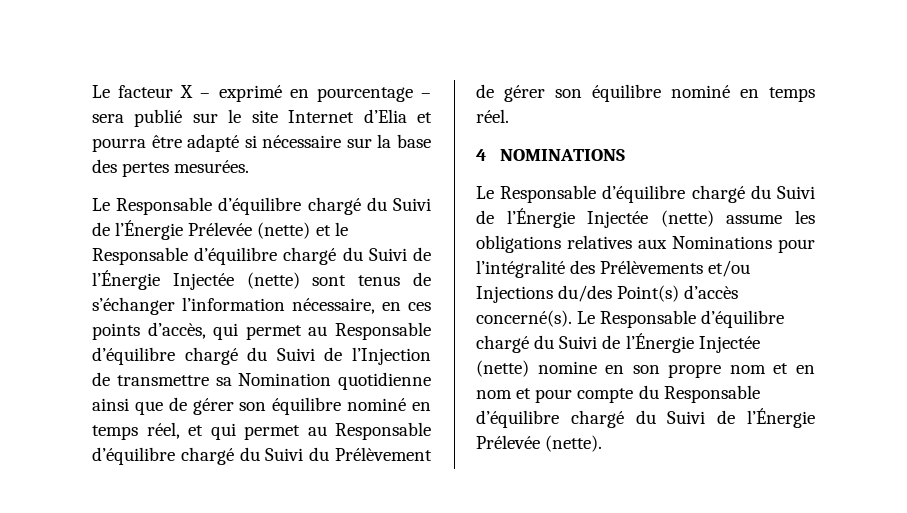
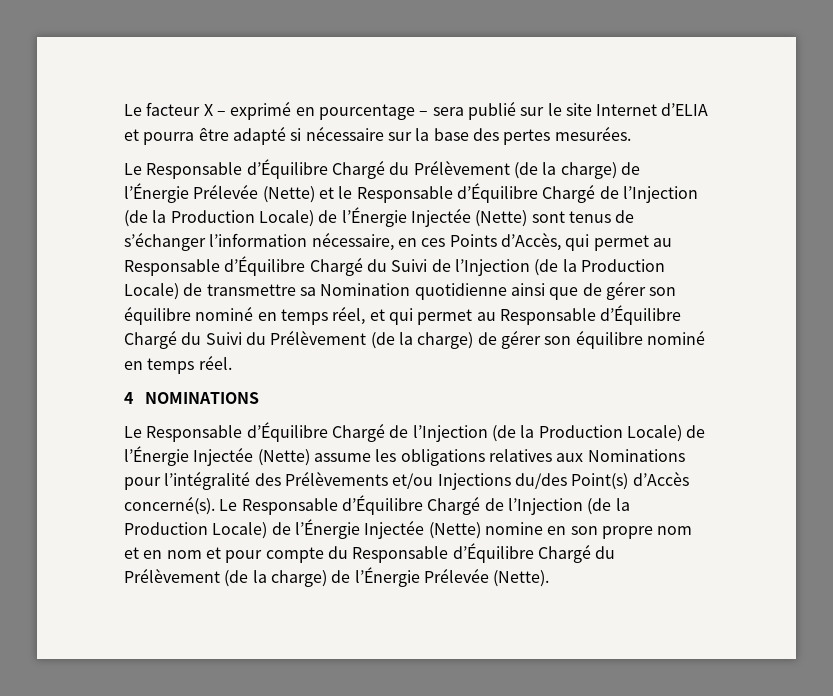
- Le facteur X – exprimé en pourcentage – sera publié sur le site Internet d’Elia et pourra être adapté si nécessaire sur la base des pertes mesurées.
+ Le facteur X – exprimé en pourcentage – sera publié sur le site Internet d’ELIA et pourra être adapté si nécessaire sur la base des pertes mesurées.
- Le Responsable d’équilibre chargé du Suivi de l’Énergie Prélevée (nette) et le Responsable d’équilibre chargé du Suivi de l’Énergie Injectée (nette) sont tenus de s’échanger l’information nécessaire, en ces points d’accès, qui permet au Responsable d’équilibre chargé du Suivi de l’Injection de transmettre sa Nomination quotidienne ainsi que de gérer son équilibre nominé en temps réel, et qui permet au Responsable d’équilibre chargé du Suivi du Prélèvement de gérer son équilibre nominé en temps réel.
+ Le Responsable d’Équilibre Chargé du Prélèvement (de la charge) de l’Énergie Prélevée (Nette) et le Responsable d’Équilibre Chargé de l’Injection (de la Production Locale) de l’Énergie Injectée (Nette) sont tenus de s’échanger l’information nécessaire, en ces Points d’Accès, qui permet au Responsable d’Équilibre Chargé du Suivi de l’Injection (de la Production Locale) de transmettre sa Nomination quotidienne ainsi que de gérer son équilibre nominé en temps réel, et qui permet au Responsable d’Équilibre Chargé du Suivi du Prélèvement (de la charge) de gérer son équilibre nominé en temps réel.
- Le Responsable d’équilibre chargé du Suivi de l’Énergie Injectée (nette) assume les obligations relatives aux Nominations pour l’intégralité des Prélèvements et/ou Injections du/des Point(s) d’accès concerné(s).
+ Le Responsable d’Équilibre Chargé de l’Injection (de la Production Locale) de l’Énergie Injectée (Nette) assume les obligations relatives aux Nominations pour l’intégralité des Prélèvements et/ou Injections du/des Point(s) d’Accès concerné(s).
- Le Responsable d’équilibre chargé du Suivi de l’Énergie Injectée (nette) nomine en son propre nom et en nom et pour compte du Responsable d’équilibre chargé du Suivi de l’Énergie Prélevée (nette).
+ Le Responsable d’Équilibre Chargé de l’Injection (de la Production Locale) de l’Énergie Injectée (Nette) nomine en son propre nom et en nom et pour compte du Responsable d’Équilibre Chargé du Prélèvement (de la charge) de l’Énergie Prélevée (Nette).

